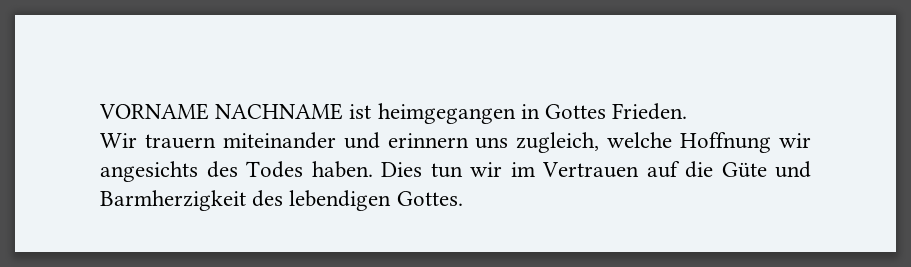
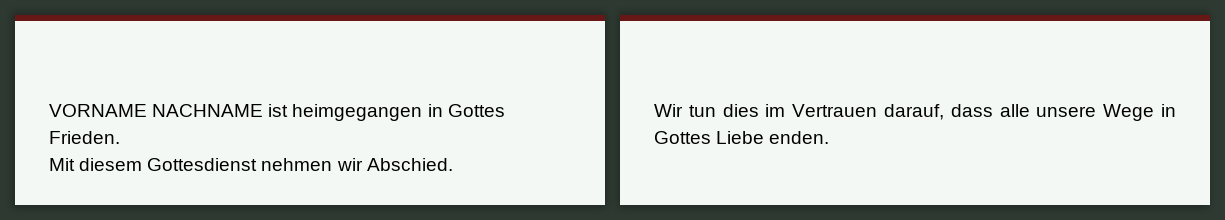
- Wir trauern miteinander und erinnern uns zugleich, welche Hoffnung wir angesichts des Todes haben. Dies tun wir im Vertrauen auf die Güte und Barmherzigkeit des lebendigen Gottes.
+ Mit diesem Gottesdienst nehmen wir Abschied.
+ Wir tun dies im Vertrauen darauf, dass alle unsere Wege in Gottes Liebe enden.

